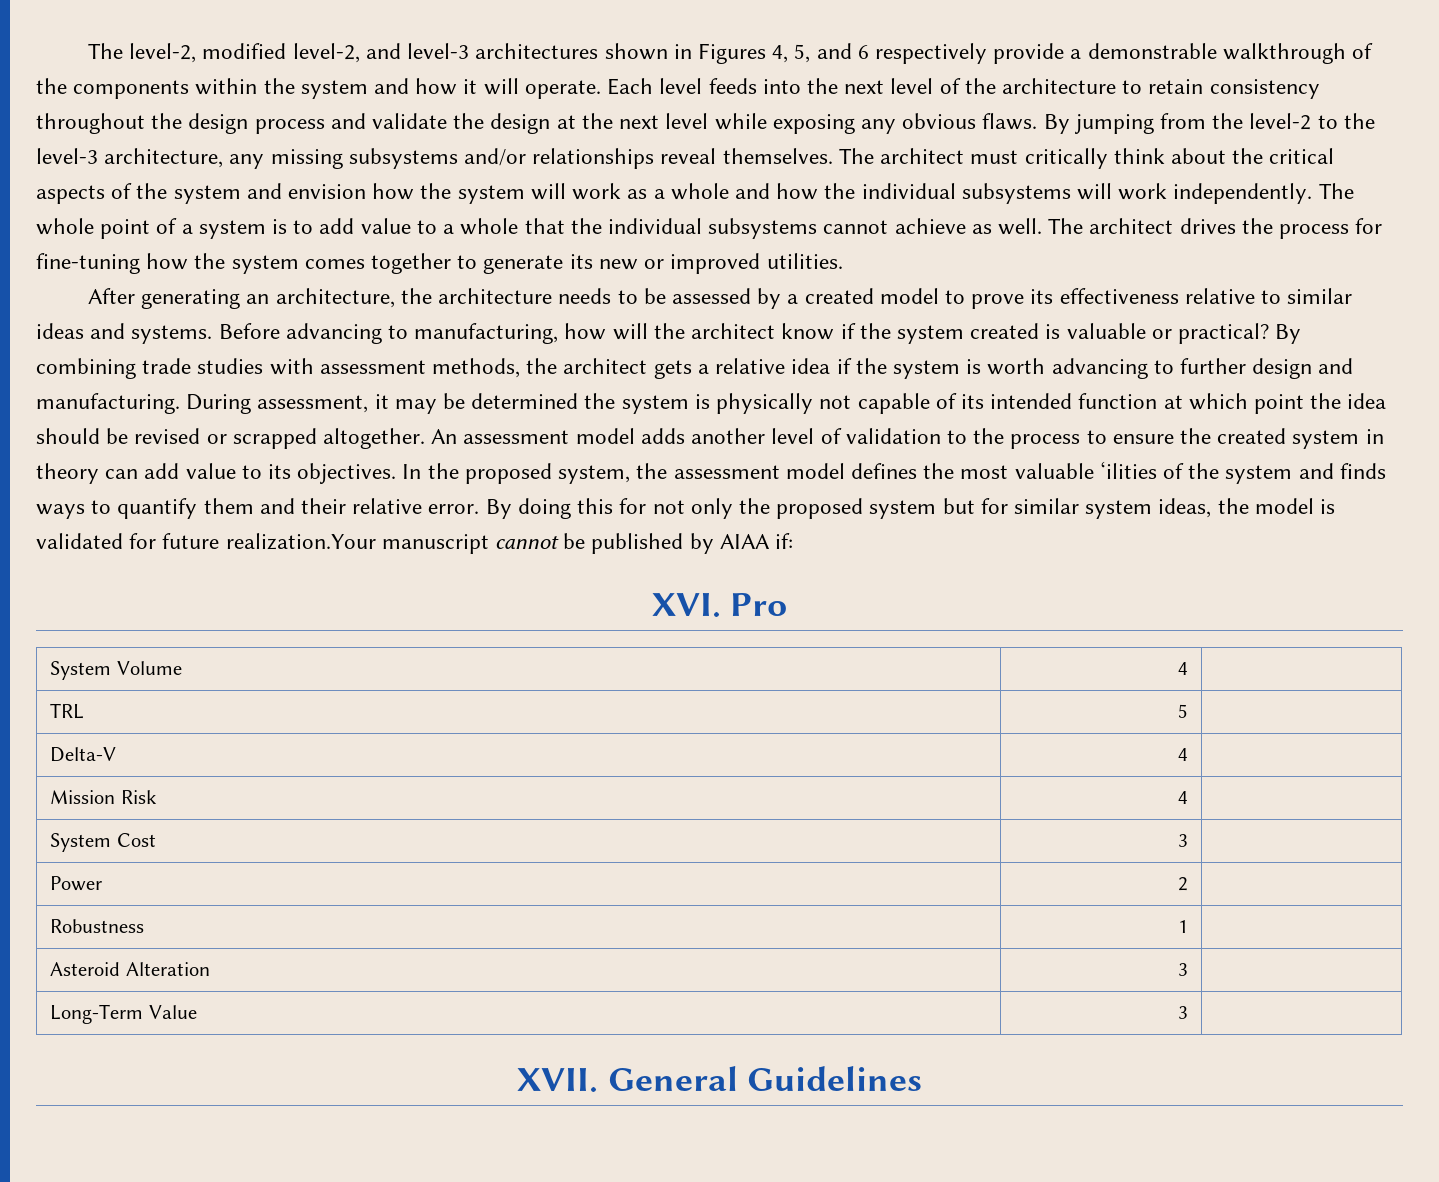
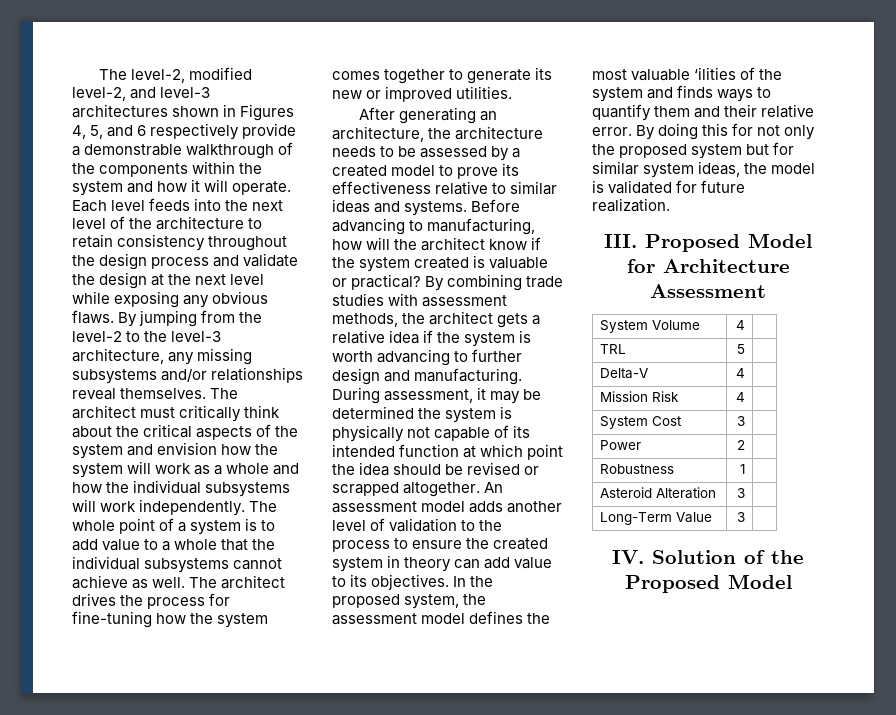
- By doing this for not only the proposed system but for similar system ideas, the model is validated for future realization.Your manuscript cannot be published by AIAA if:
- XVI. Pro
+ By doing this for not only the proposed system but for similar system ideas, the model is validated for future realization.
+ III. Proposed Model for Architecture Assessment
- XVII. General Guidelines
+ IV. Solution of the Proposed Model

